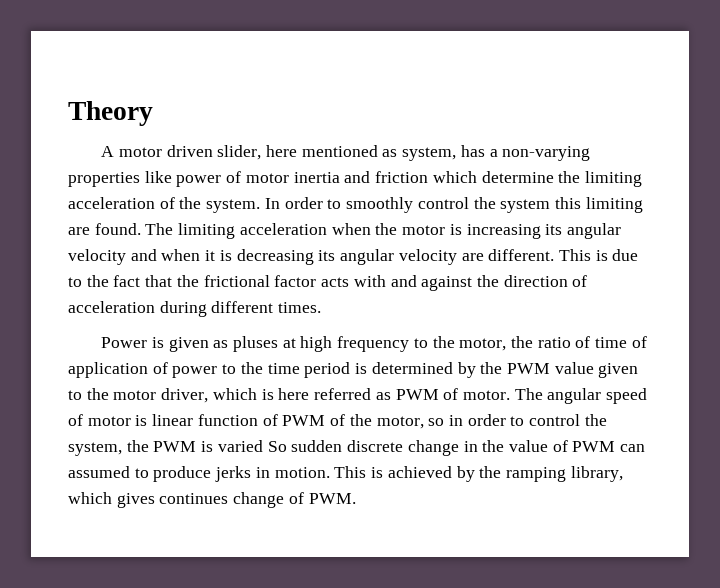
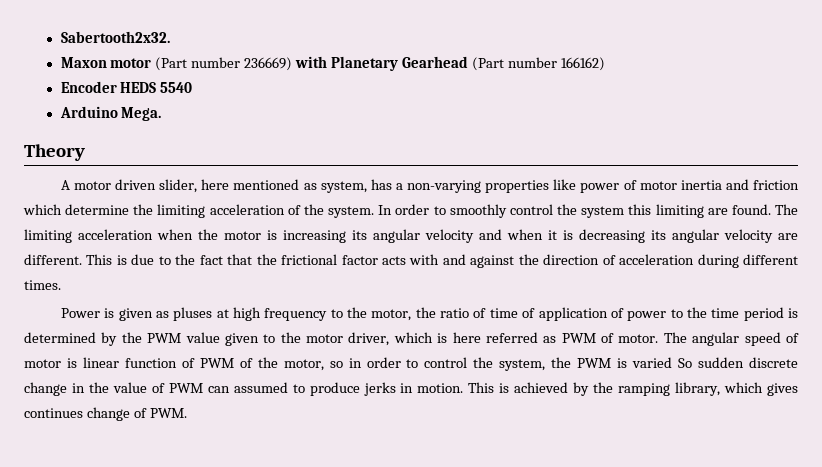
+ Sabertooth2x32.
+ Maxon motor (Part number 236669) with Planetary Gearhead (Part number 166162)
+ Encoder HEDS 5540
+ Arduino Mega.

